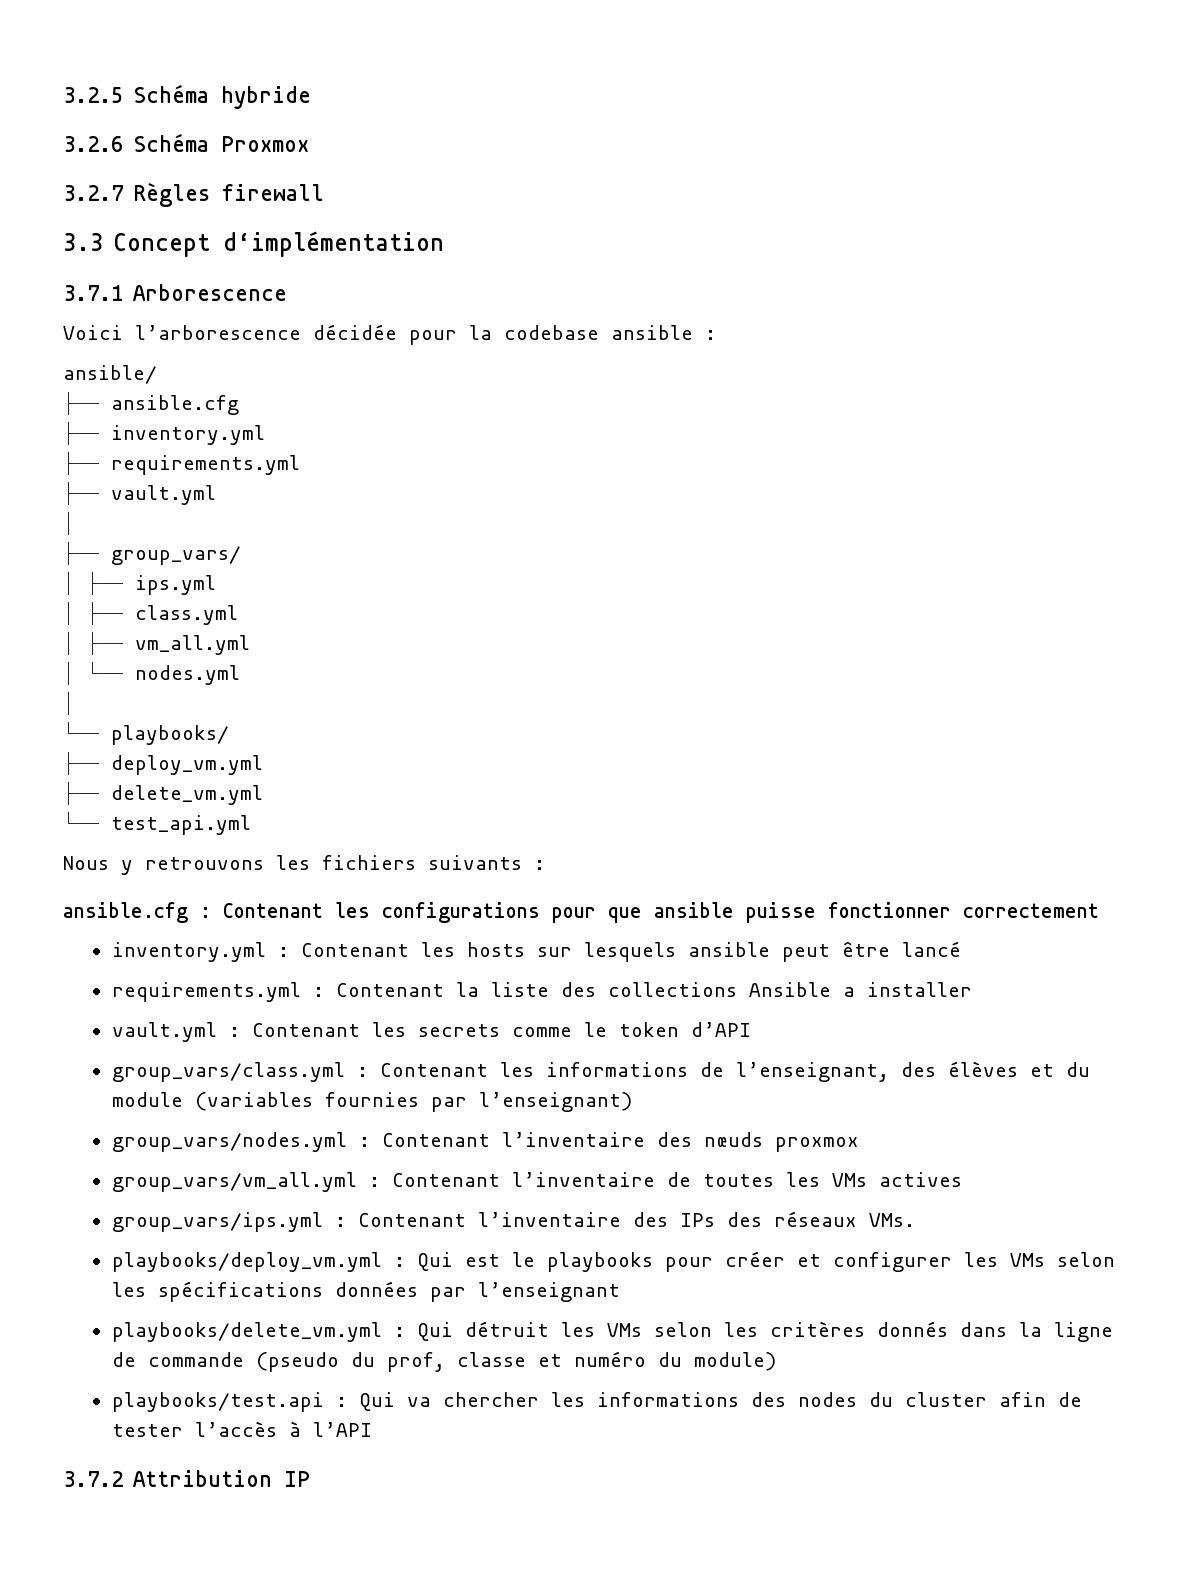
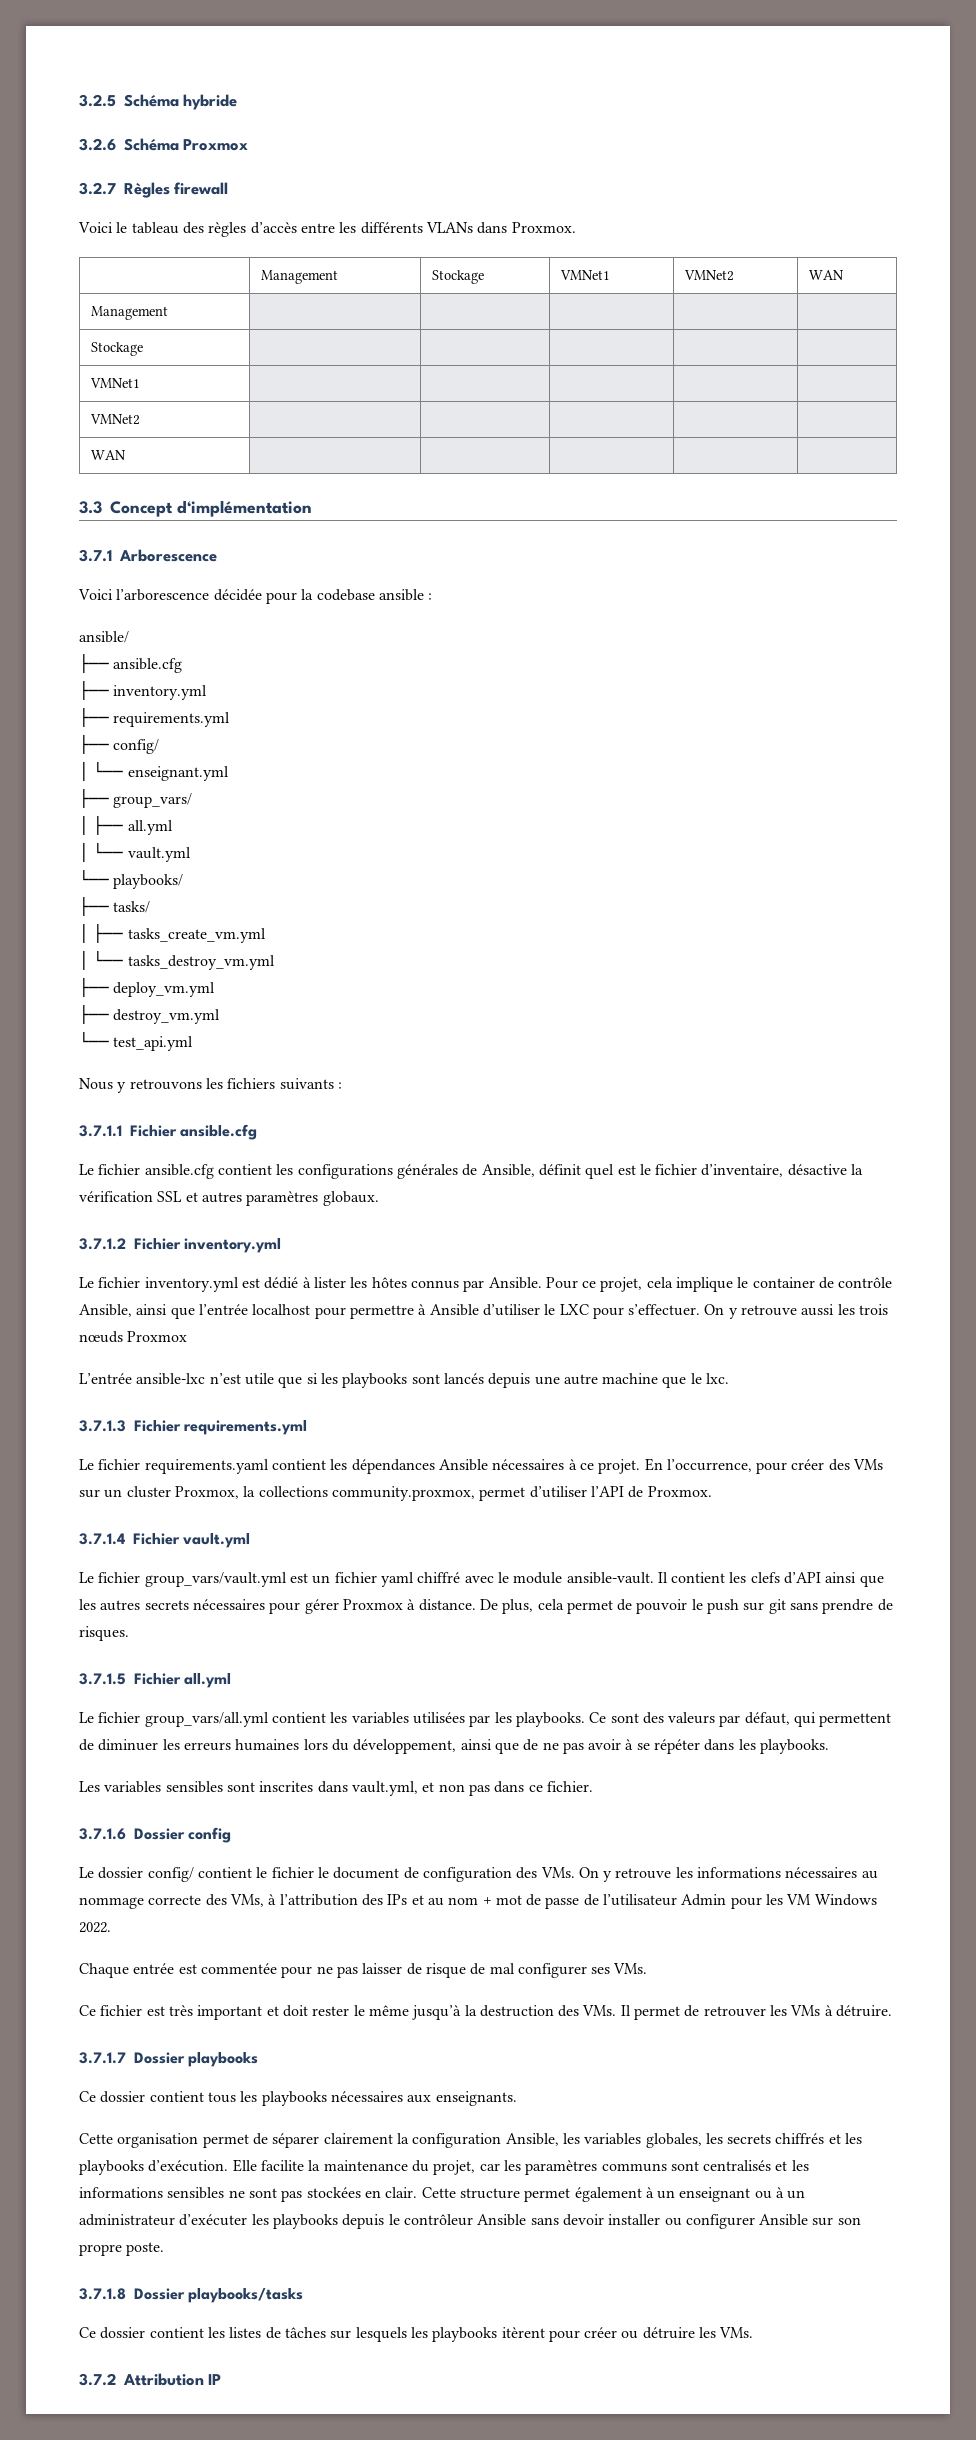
+ Voici le tableau des règles d’accès entre les différents VLANs dans Proxmox.
+ | Management | Stockage | VMNet1 | VMNet2 | WAN
+ Management | | | | |
+ Stockage | | | | |
+ VMNet1 | | | | |
+ VMNet2 | | | | |
+ WAN | | | | |
- ├── vault.yml
- │
+ ├── config/
+ │ └── enseignant.yml
- │ ├── ips.yml
- │ ├── class.yml
- │ ├── vm_all.yml
- │ └── nodes.yml
- │
+ │ ├── all.yml
+ │ └── vault.yml
+ ├── tasks/
+ │ ├── tasks_create_vm.yml
+ │ └── tasks_destroy_vm.yml
- ├── delete_vm.yml
+ ├── destroy_vm.yml
- ansible.cfg : Contenant les configurations pour que ansible puisse fonctionner correctement
- inventory.yml : Contenant les hosts sur lesquels ansible peut être lancé
- requirements.yml : Contenant la liste des collections Ansible a installer
- vault.yml : Contenant les secrets comme le token d’API
- group_vars/class.yml : Contenant les informations de l’enseignant, des élèves et du module (variables fournies par l’enseignant)
- group_vars/nodes.yml : Contenant l’inventaire des nœuds proxmox
- group_vars/vm_all.yml : Contenant l’inventaire de toutes les VMs actives
- group_vars/ips.yml : Contenant l’inventaire des IPs des réseaux VMs.
- playbooks/deploy_vm.yml : Qui est le playbooks pour créer et configurer les VMs selon les spécifications données par l’enseignant
- playbooks/delete_vm.yml : Qui détruit les VMs selon les critères donnés dans la ligne de commande (pseudo du prof, classe et numéro du module)
- playbooks/test.api : Qui va chercher les informations des nodes du cluster afin de tester l’accès à l’API
+ 3.7.1.1 Fichier ansible.cfg
+ Le fichier ansible.cfg contient les configurations générales de Ansible, définit quel est le fichier d’inventaire, désactive la vérification SSL et autres paramètres globaux.
+ 3.7.1.2 Fichier inventory.yml
+ Le fichier inventory.yml est dédié à lister les hôtes connus par Ansible. Pour ce projet, cela implique le container de contrôle Ansible, ainsi que l’entrée localhost pour permettre à Ansible d’utiliser le LXC pour s’effectuer. On y retrouve aussi les trois nœuds Proxmox
+ L’entrée ansible-lxc n’est utile que si les playbooks sont lancés depuis une autre machine que le lxc.
+ 3.7.1.3 Fichier requirements.yml
+ Le fichier requirements.yaml contient les dépendances Ansible nécessaires à ce projet. En l’occurrence, pour créer des VMs sur un cluster Proxmox, la collections community.proxmox, permet d’utiliser l’API de Proxmox.
+ 3.7.1.4 Fichier vault.yml
+ Le fichier group_vars/vault.yml est un fichier yaml chiffré avec le module ansible-vault. Il contient les clefs d’API ainsi que les autres secrets nécessaires pour gérer Proxmox à distance. De plus, cela permet de pouvoir le push sur git sans prendre de risques.
+ 3.7.1.5 Fichier all.yml
+ Le fichier group_vars/all.yml contient les variables utilisées par les playbooks. Ce sont des valeurs par défaut, qui permettent de diminuer les erreurs humaines lors du développement, ainsi que de ne pas avoir à se répéter dans les playbooks.
+ Les variables sensibles sont inscrites dans vault.yml, et non pas dans ce fichier.
+ 3.7.1.6 Dossier config
+ Le dossier config/ contient le fichier le document de configuration des VMs. On y retrouve les informations nécessaires au nommage correcte des VMs, à l’attribution des IPs et au nom + mot de passe de l’utilisateur Admin pour les VM Windows 2022.
+ Chaque entrée est commentée pour ne pas laisser de risque de mal configurer ses VMs.
+ Ce fichier est très important et doit rester le même jusqu’à la destruction des VMs. Il permet de retrouver les VMs à détruire.
+ 3.7.1.7 Dossier playbooks
+ Ce dossier contient tous les playbooks nécessaires aux enseignants.
+ Cette organisation permet de séparer clairement la configuration Ansible, les variables globales, les secrets chiffrés et les playbooks d’exécution. Elle facilite la maintenance du projet, car les paramètres communs sont centralisés et les informations sensibles ne sont pas stockées en clair. Cette structure permet également à un enseignant ou à un administrateur d’exécuter les playbooks depuis le contrôleur Ansible sans devoir installer ou configurer Ansible sur son propre poste.
+ 3.7.1.8 Dossier playbooks/tasks
+ Ce dossier contient les listes de tâches sur lesquels les playbooks itèrent pour créer ou détruire les VMs.

